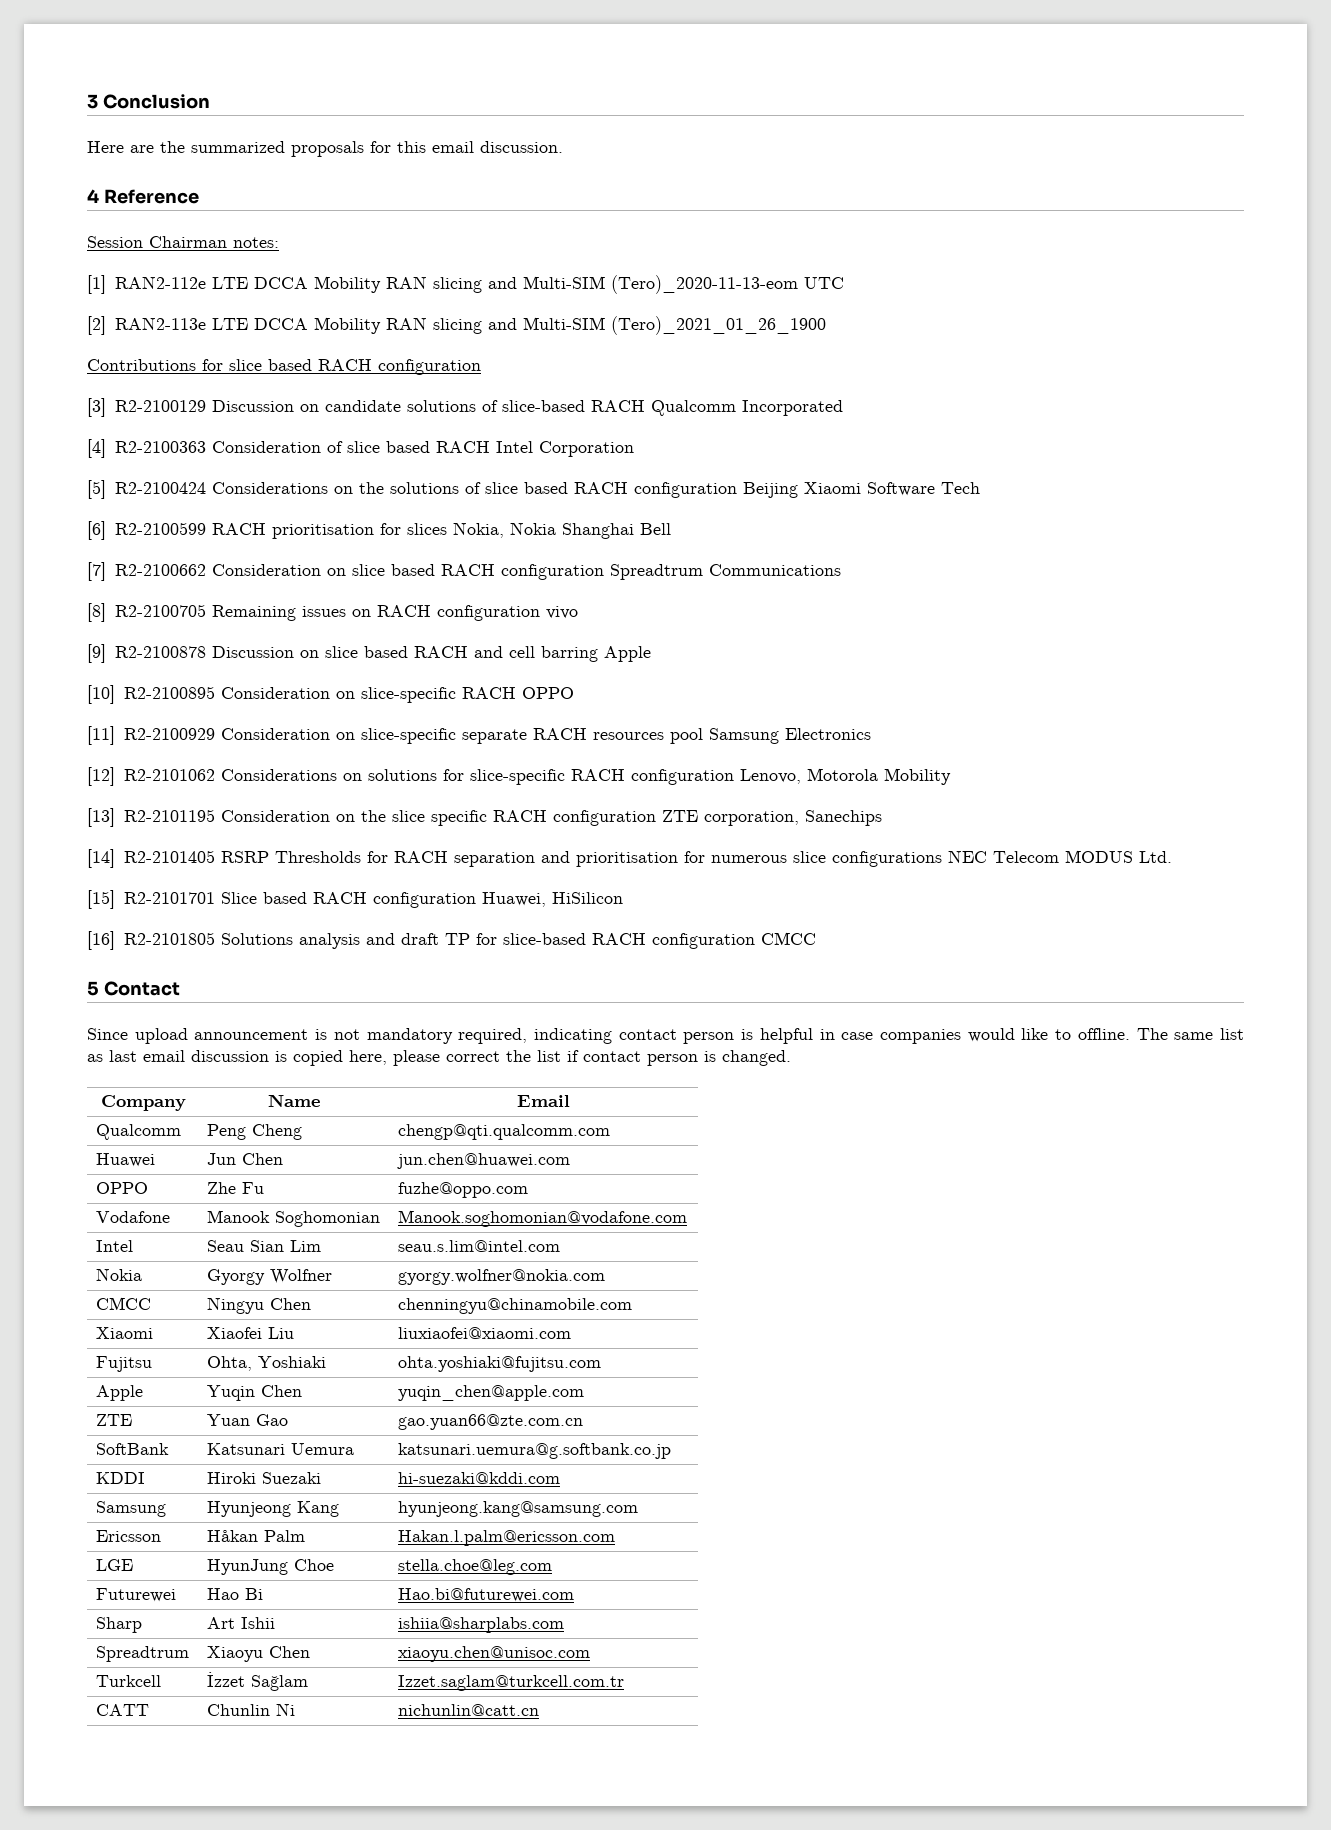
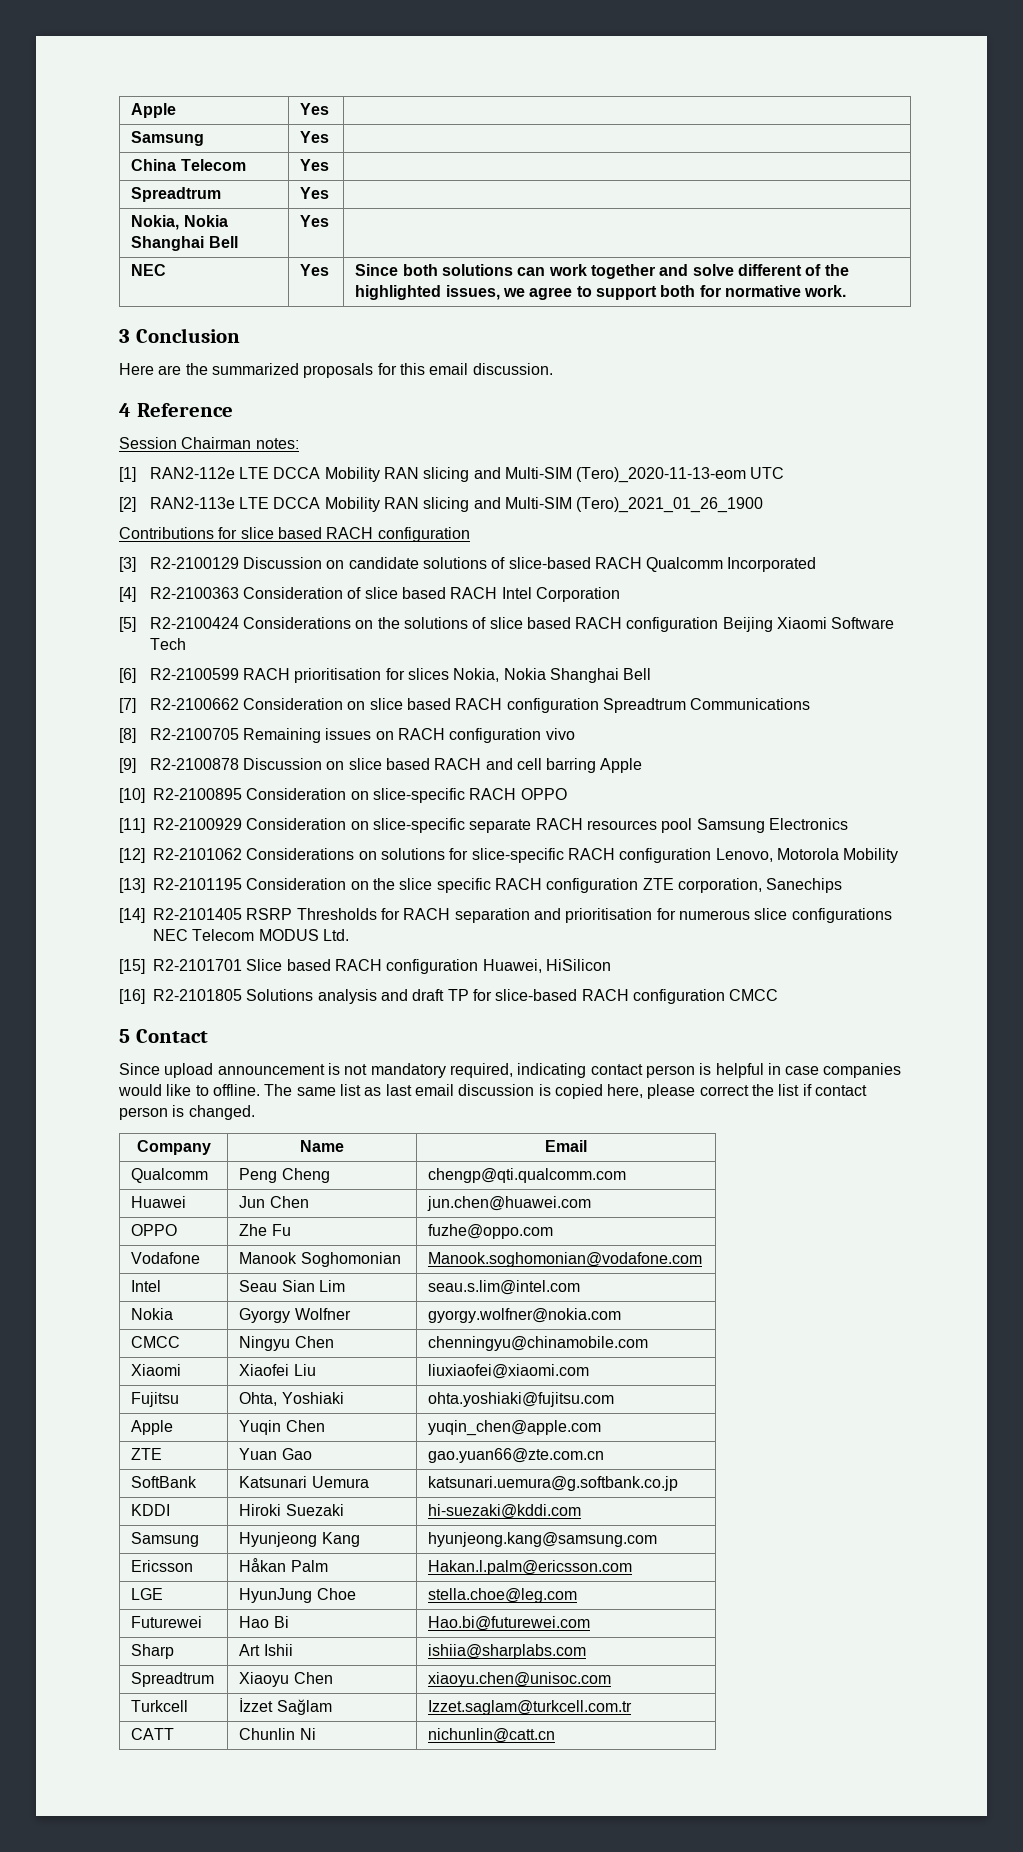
+ Apple | Yes |
+ Samsung | Yes |
+ China Telecom | Yes |
+ Spreadtrum | Yes |
+ Nokia, Nokia Shanghai Bell | Yes |
+ NEC | Yes | Since both solutions can work together and solve different of the highlighted issues, we agree to support both for normative work.

